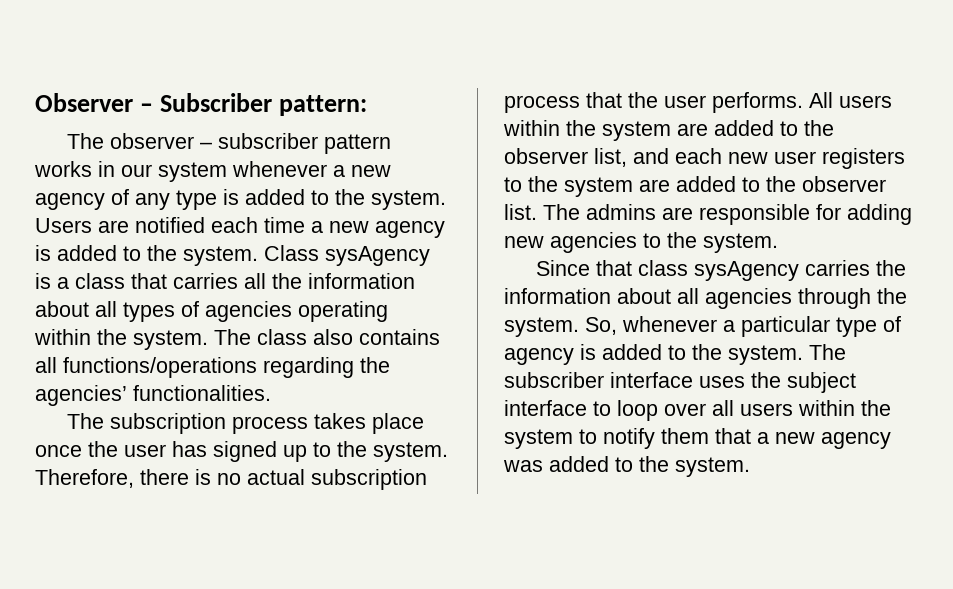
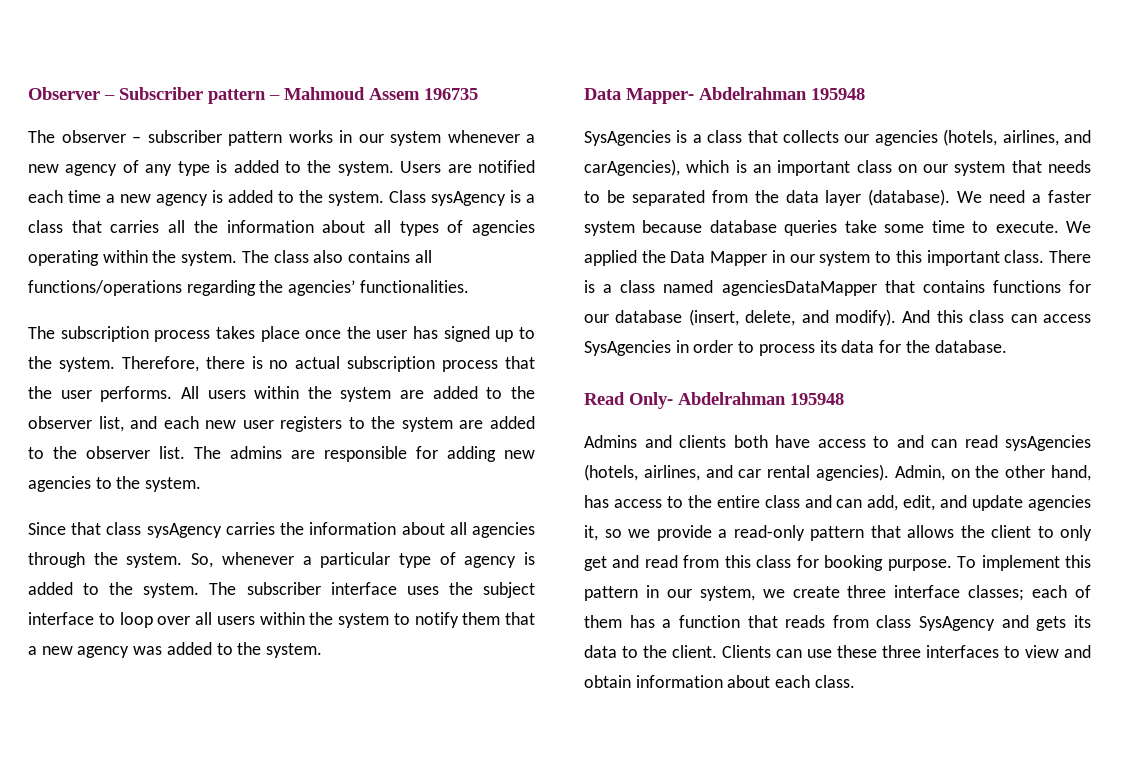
- Observer – Subscriber pattern:
+ Observer – Subscriber pattern – Mahmoud Assem 196735
+ Data Mapper- Abdelrahman 195948
+ SysAgencies is a class that collects our agencies (hotels, airlines, and carAgencies), which is an important class on our system that needs to be separated from the data layer (database). We need a faster system because database queries take some time to execute. We applied the Data Mapper in our system to this important class. There is a class named agenciesDataMapper that contains functions for our database (insert, delete, and modify). And this class can access SysAgencies in order to process its data for the database.
+ Read Only- Abdelrahman 195948
+ Admins and clients both have access to and can read sysAgencies (hotels, airlines, and car rental agencies). Admin, on the other hand, has access to the entire class and can add, edit, and update agencies it, so we provide a read-only pattern that allows the client to only get and read from this class for booking purpose. To implement this pattern in our system, we create three interface classes; each of them has a function that reads from class SysAgency and gets its data to the client. Clients can use these three interfaces to view and obtain information about each class.

